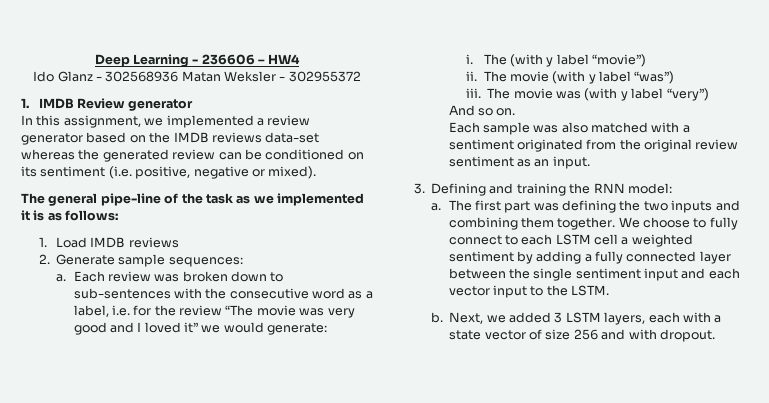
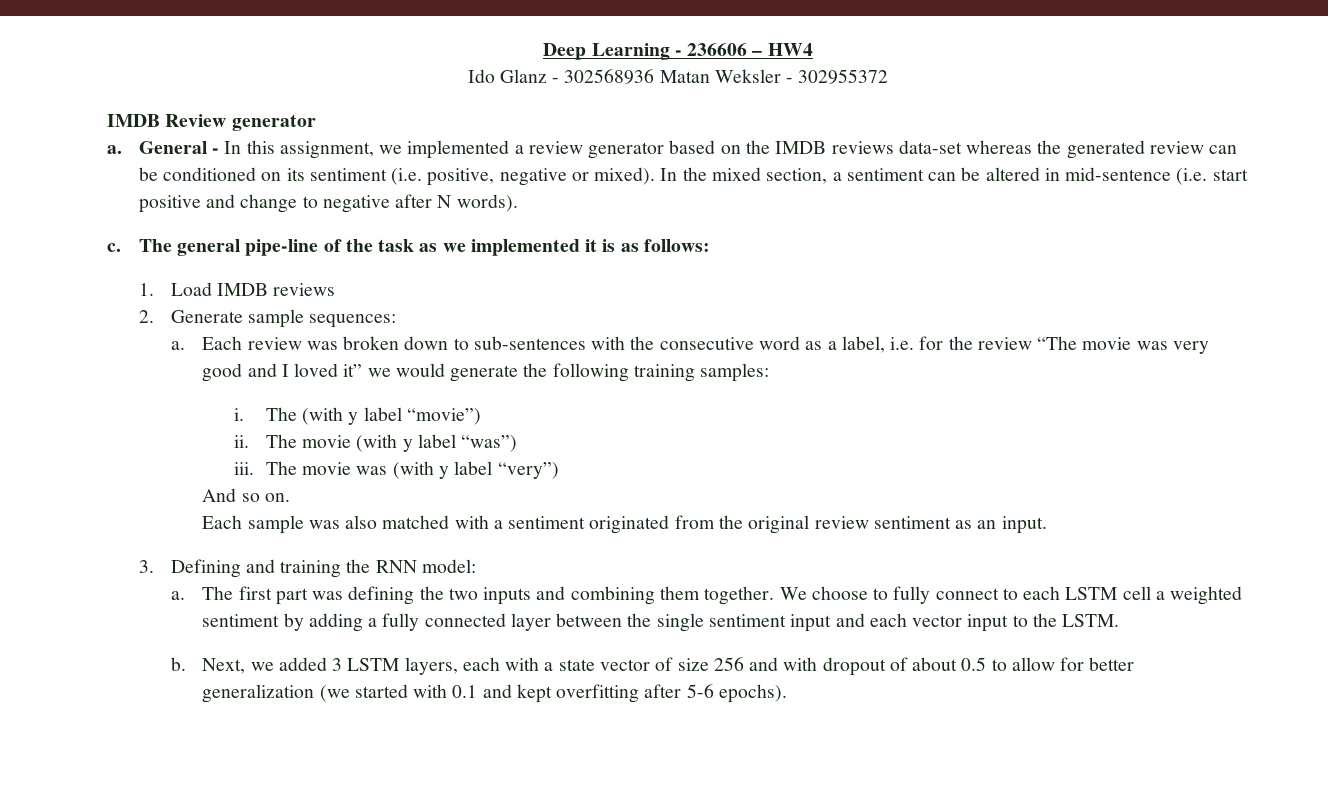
- 1. IMDB Review generator
+ IMDB Review generator
- In this assignment, we implemented a review generator based on the IMDB reviews data-set whereas the generated review can be conditioned on its sentiment (i.e. positive, negative or mixed).
- The general pipe-line of the task as we implemented it is as follows:
+ a. General - In this assignment, we implemented a review generator based on the IMDB reviews data-set whereas the generated review can be conditioned on its sentiment (i.e. positive, negative or mixed). In the mixed section, a sentiment can be altered in mid-sentence (i.e. start positive and change to negative after N words).
+ c. The general pipe-line of the task as we implemented it is as follows:
- Each review was broken down to sub-sentences with the consecutive word as a label, i.e. for the review “The movie was very good and I loved it” we would generate:
+ Each review was broken down to sub-sentences with the consecutive word as a label, i.e. for the review “The movie was very good and I loved it” we would generate the following training samples:
- Next, we added 3 LSTM layers, each with a state vector of size 256 and with dropout.
+ Next, we added 3 LSTM layers, each with a state vector of size 256 and with dropout of about 0.5 to allow for better generalization (we started with 0.1 and kept overfitting after 5-6 epochs).

